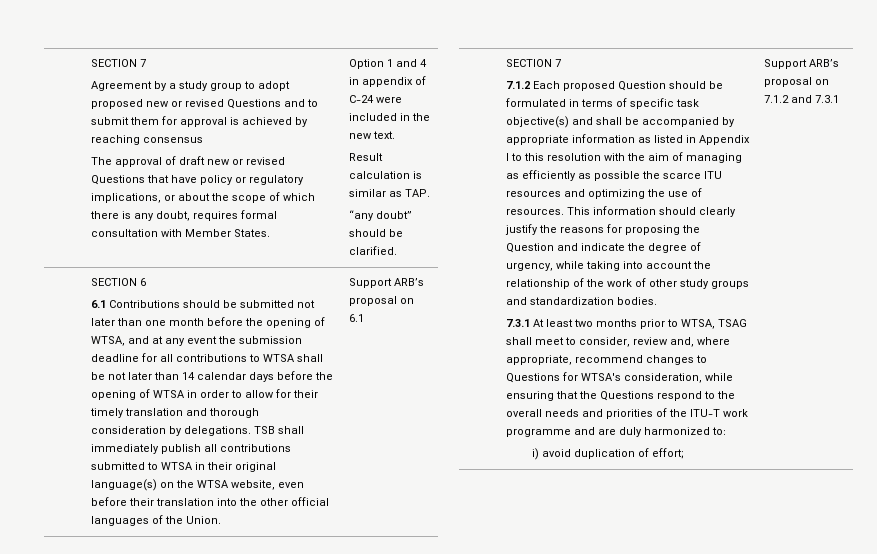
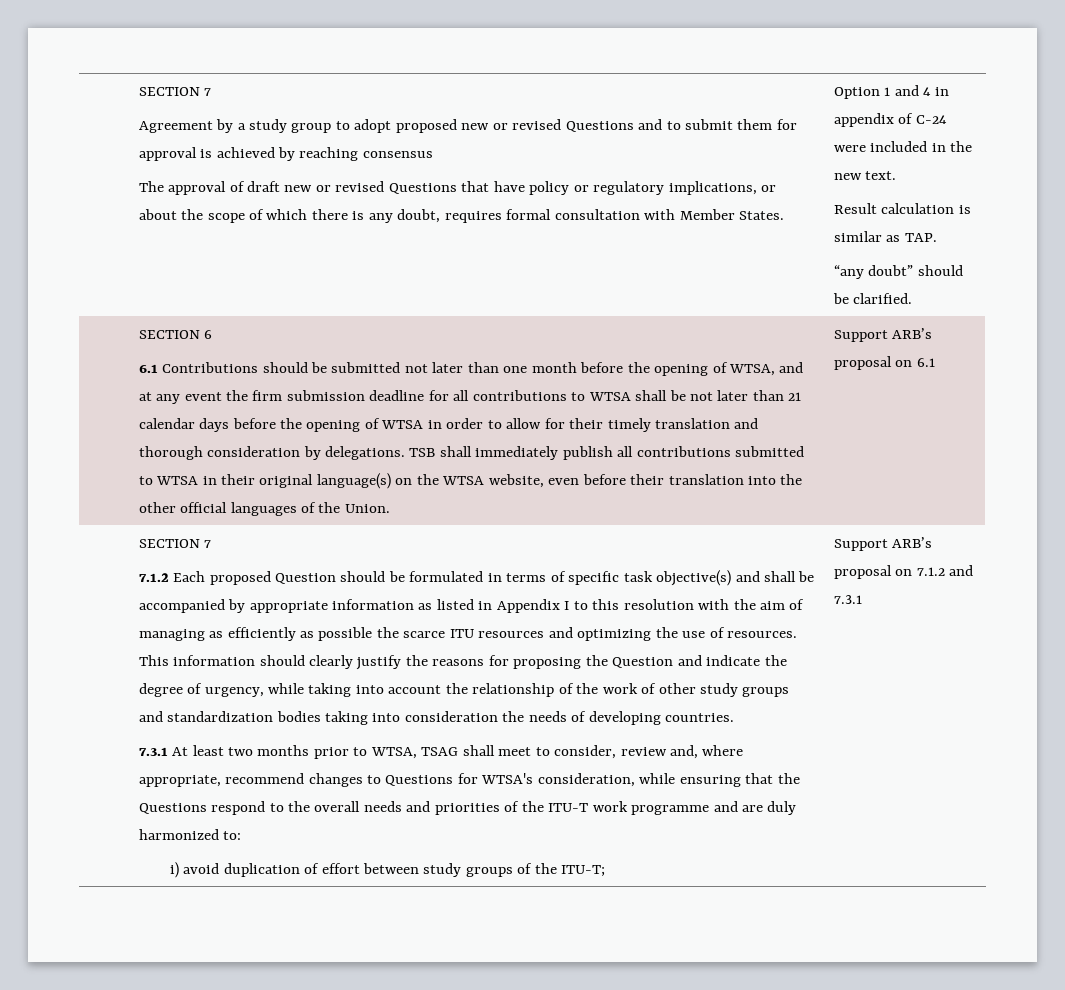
- 6.1 Contributions should be submitted not later than one month before the opening of WTSA, and at any event the submission deadline for all contributions to WTSA shall be not later than 14 calendar days before the opening of WTSA in order to allow for their timely translation and thorough consideration by delegations.
+ 6.1 Contributions should be submitted not later than one month before the opening of WTSA, and at any event the firm submission deadline for all contributions to WTSA shall be not later than 21 calendar days before the opening of WTSA in order to allow for their timely translation and thorough consideration by delegations.
- This information should clearly justify the reasons for proposing the Question and indicate the degree of urgency, while taking into account the relationship of the work of other study groups and standardization bodies.
+ This information should clearly justify the reasons for proposing the Question and indicate the degree of urgency, while taking into account the relationship of the work of other study groups and standardization bodies taking into consideration the needs of developing countries.
- i) avoid duplication of effort;
+ i) avoid duplication of effort between study groups of the ITU-T;

